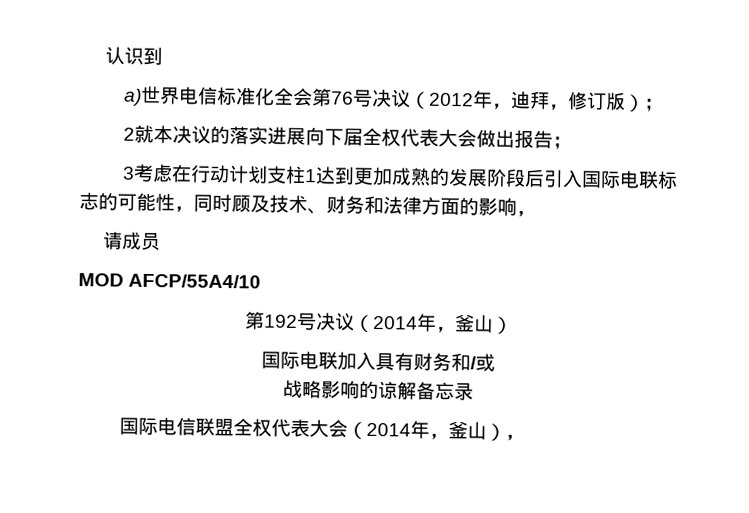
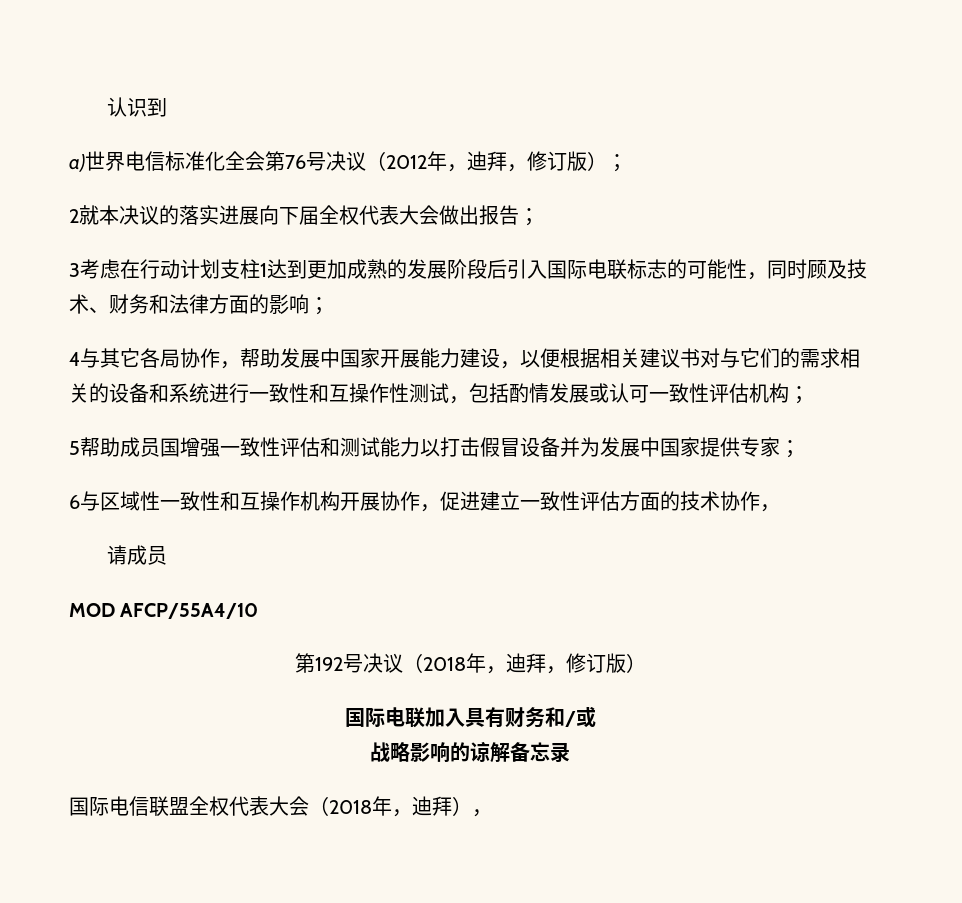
- 3考虑在行动计划支柱1达到更加成熟的发展阶段后引入国际电联标志的可能性，同时顾及技术、财务和法律方面的影响，
+ 3考虑在行动计划支柱1达到更加成熟的发展阶段后引入国际电联标志的可能性，同时顾及技术、财务和法律方面的影响；
+ 4与其它各局协作，帮助发展中国家开展能力建设，以便根据相关建议书对与它们的需求相关的设备和系统进行一致性和互操作性测试，包括酌情发展或认可一致性评估机构；
+ 5帮助成员国增强一致性评估和测试能力以打击假冒设备并为发展中国家提供专家；
+ 6与区域性一致性和互操作机构开展协作，促进建立一致性评估方面的技术协作，
- 第192号决议（2014年，釜山）
+ 第192号决议（2018年，迪拜，修订版）
- 国际电信联盟全权代表大会（2014年，釜山），
+ 国际电信联盟全权代表大会（2018年，迪拜），

